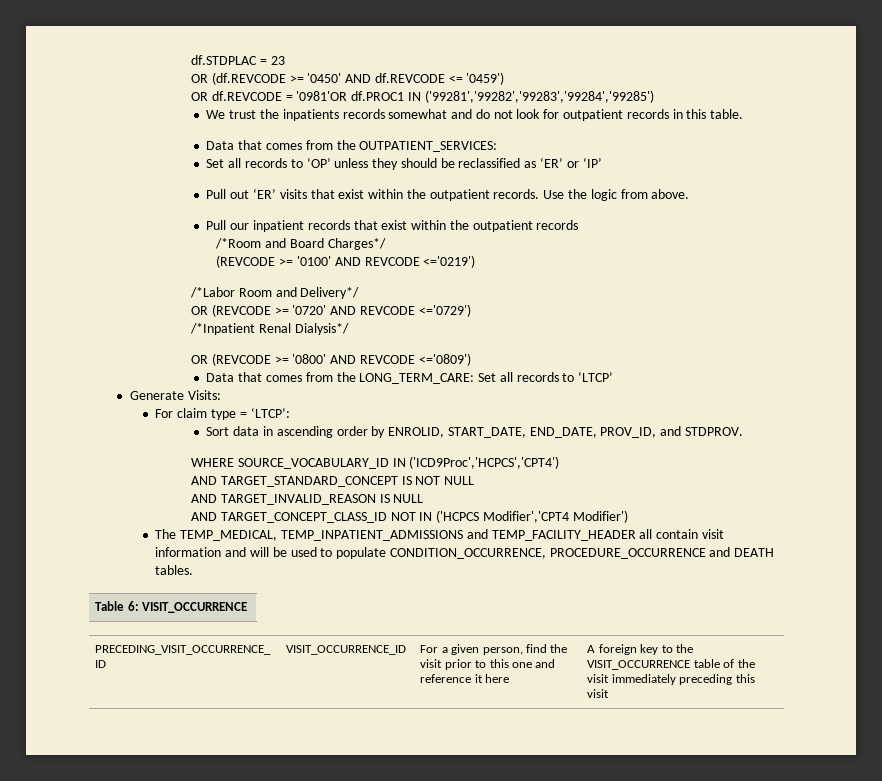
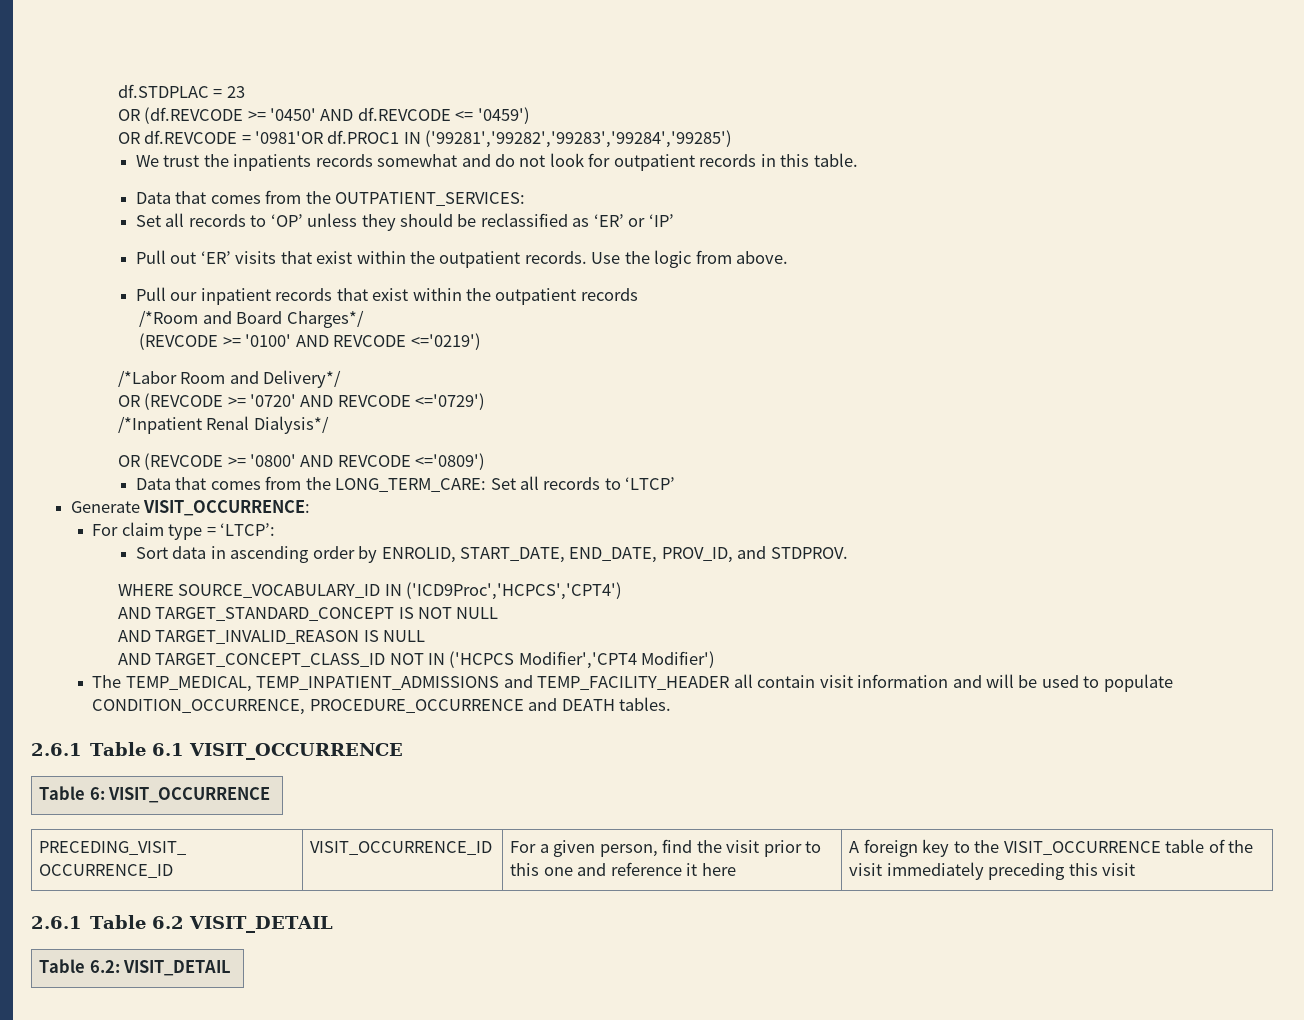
- Generate Visits:
+ Generate VISIT_OCCURRENCE:
+ 2.6.1 Table 6.1 VISIT_OCCURRENCE
+ 2.6.1 Table 6.2 VISIT_DETAIL
+ Table 6.2: VISIT_DETAIL

